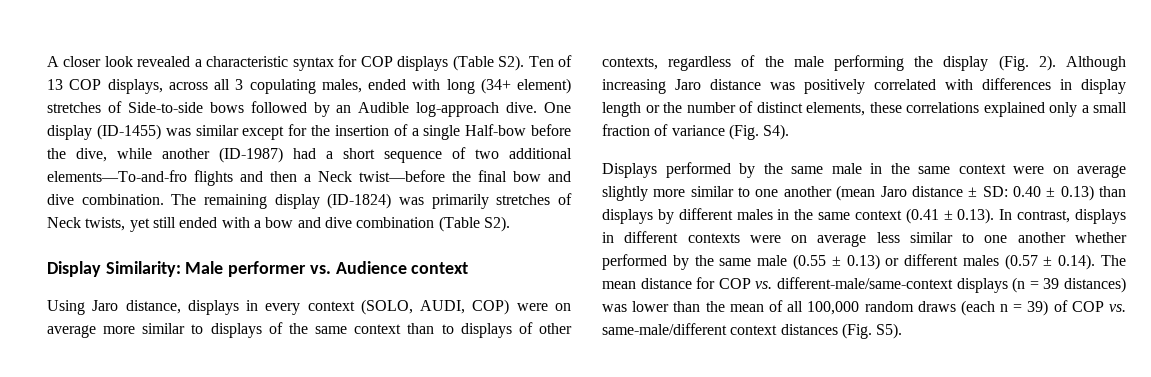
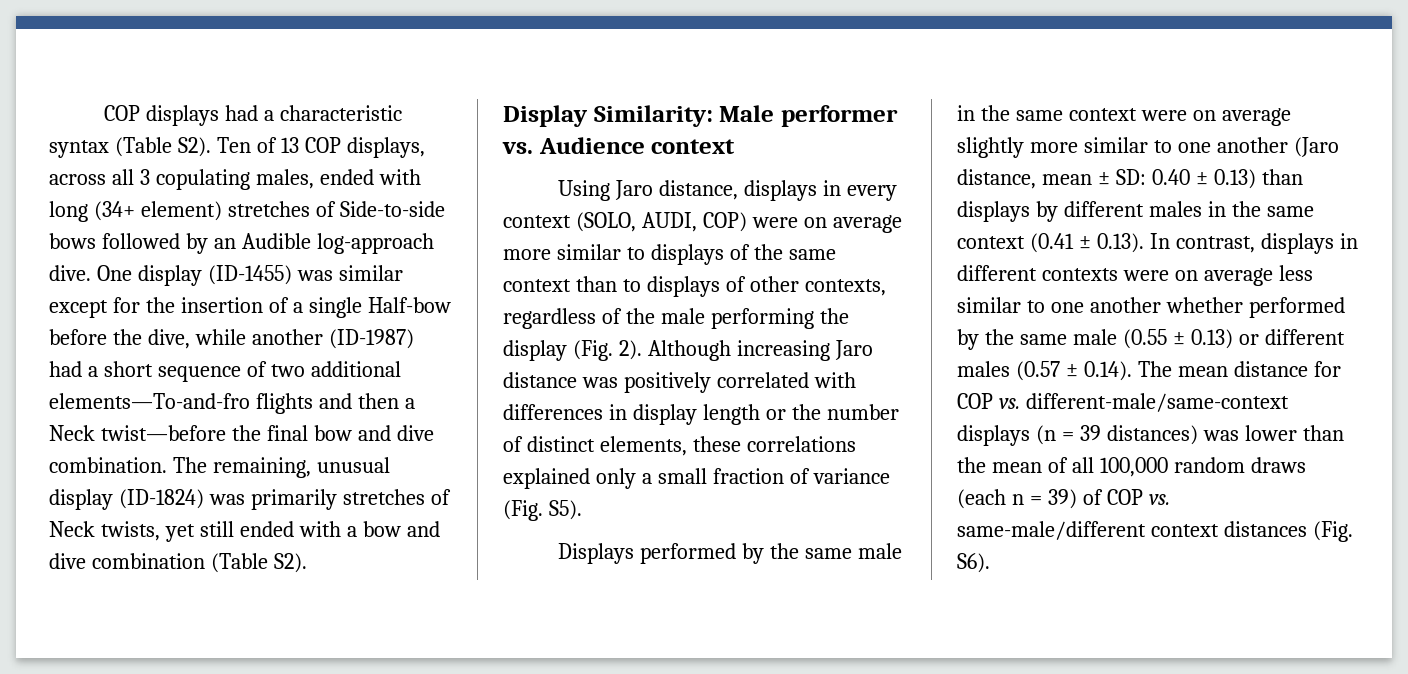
- A closer look revealed a characteristic syntax for COP displays (Table S2). Ten of 13 COP displays, across all 3 copulating males, ended with long (34+ element) stretches of Side-to-side bows followed by an Audible log-approach dive.
+ COP displays had a characteristic syntax (Table S2). Ten of 13 COP displays, across all 3 copulating males, ended with long (34+ element) stretches of Side-to-side bows followed by an Audible log-approach dive.
- The remaining display (ID-1824) was primarily stretches of Neck twists, yet still ended with a bow and dive combination (Table S2).
+ The remaining, unusual display (ID-1824) was primarily stretches of Neck twists, yet still ended with a bow and dive combination (Table S2).
- Although increasing Jaro distance was positively correlated with differences in display length or the number of distinct elements, these correlations explained only a small fraction of variance (Fig. S4).
+ Although increasing Jaro distance was positively correlated with differences in display length or the number of distinct elements, these correlations explained only a small fraction of variance (Fig. S5).
- Displays performed by the same male in the same context were on average slightly more similar to one another (mean Jaro distance ± SD:
+ Displays performed by the same male in the same context were on average slightly more similar to one another (Jaro distance, mean ± SD:
- 0.40 ± 0.13) than displays by different males in the same context (0.41 ± 0.13). In contrast, displays in different contexts were on average less similar to one another whether performed by the same male (0.55 ± 0.13) or different males (0.57 ± 0.14). The mean distance for COP vs. different-male/same-context displays (n = 39 distances) was lower than the mean of all 100,000 random draws (each n = 39) of COP vs. same-male/different context distances (Fig. S5).
+ 0.40 ± 0.13) than displays by different males in the same context (0.41 ± 0.13). In contrast, displays in different contexts were on average less similar to one another whether performed by the same male (0.55 ± 0.13) or different males (0.57 ± 0.14). The mean distance for COP vs. different-male/same-context displays (n = 39 distances) was lower than the mean of all 100,000 random draws (each n = 39) of COP vs. same-male/different context distances (Fig. S6).

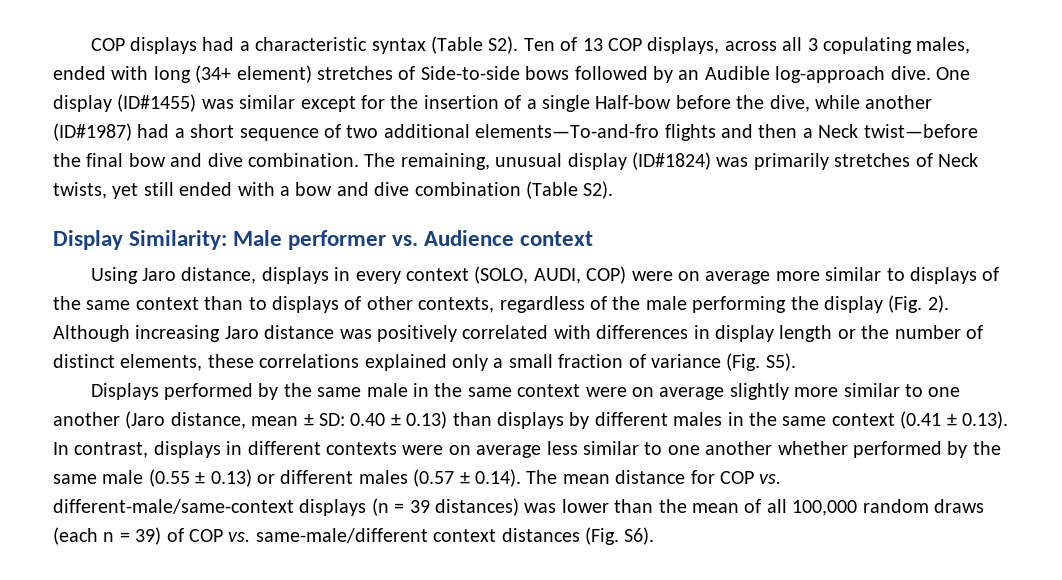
- One display (ID-1455) was similar except for the insertion of a single Half-bow before the dive, while another (ID-1987) had a short sequence of two additional elements—To-and-fro flights and then a Neck twist—before the final bow and dive combination.
+ One display (ID#1455) was similar except for the insertion of a single Half-bow before the dive, while another (ID#1987) had a short sequence of two additional elements—To-and-fro flights and then a Neck twist—before the final bow and dive combination.
- The remaining, unusual display (ID-1824) was primarily stretches of Neck twists, yet still ended with a bow and dive combination (Table S2).
+ The remaining, unusual display (ID#1824) was primarily stretches of Neck twists, yet still ended with a bow and dive combination (Table S2).

